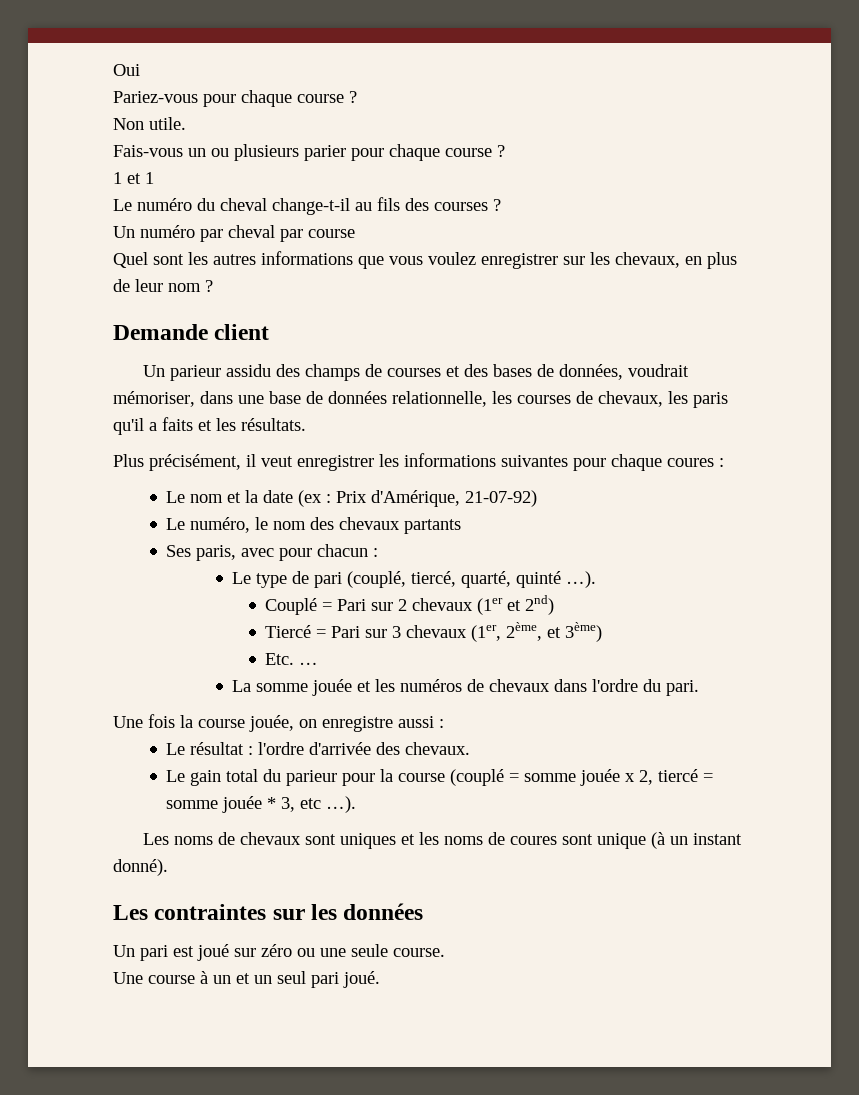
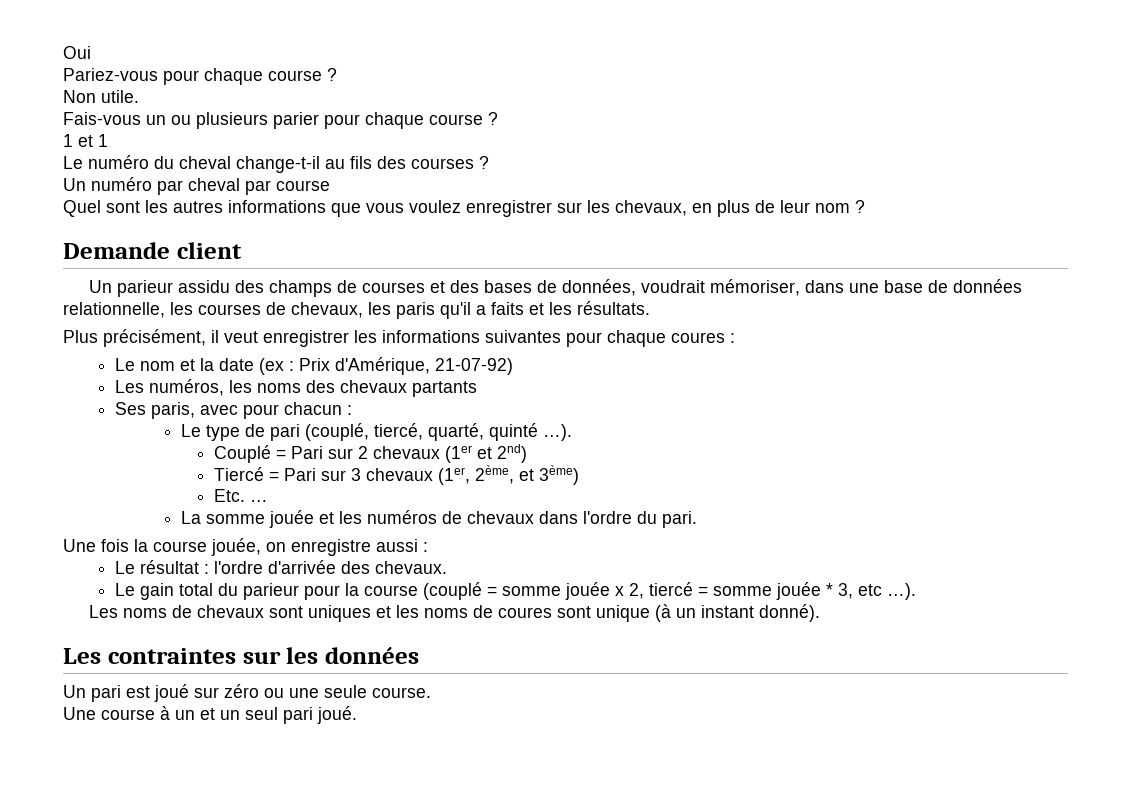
- Le numéro, le nom des chevaux partants
+ Les numéros, les noms des chevaux partants

